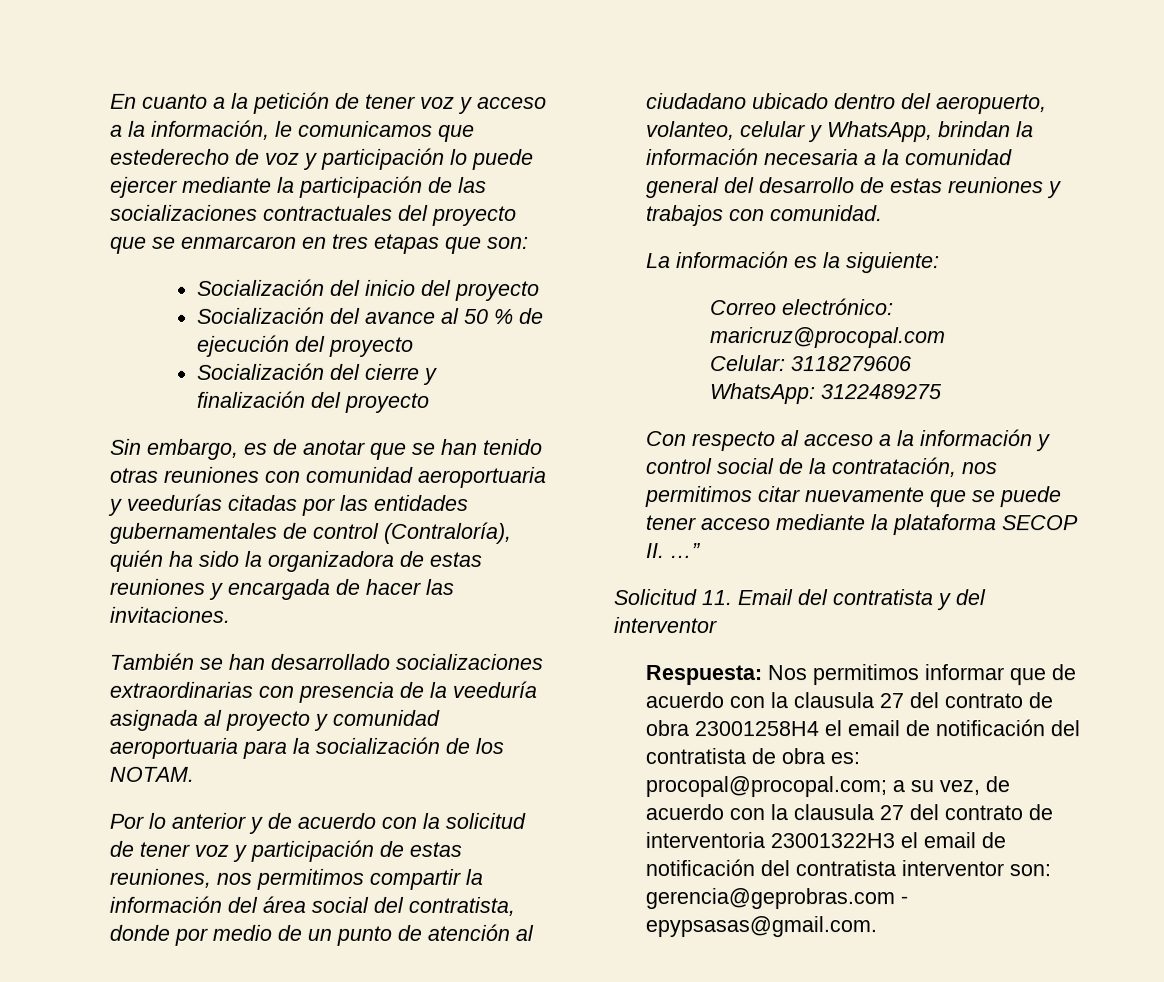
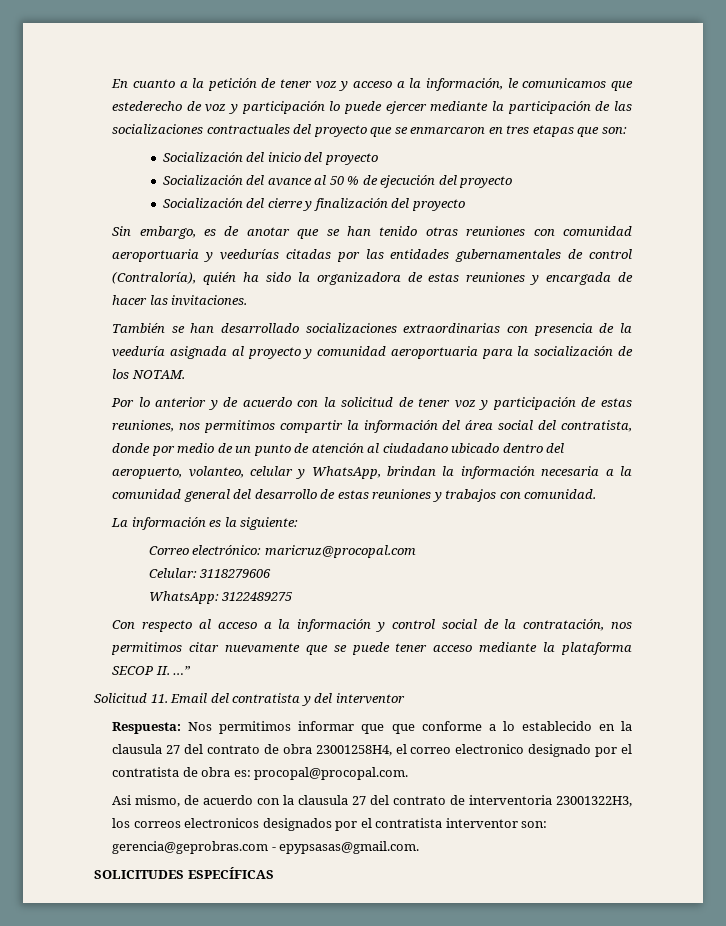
- Respuesta: Nos permitimos informar que de acuerdo con la clausula 27 del contrato de obra 23001258H4 el email de notificación del contratista de obra es: procopal@procopal.com; a su vez, de acuerdo con la clausula 27 del contrato de interventoria 23001322H3 el email de notificación del contratista interventor son: gerencia@geprobras.com - epypsasas@gmail.com.
+ Respuesta: Nos permitimos informar que que conforme a lo establecido en la clausula 27 del contrato de obra 23001258H4, el correo electronico designado por el contratista de obra es: procopal@procopal.com.
+ Asi mismo, de acuerdo con la clausula 27 del contrato de interventoria 23001322H3, los correos electronicos designados por el contratista interventor son: gerencia@geprobras.com - epypsasas@gmail.com.
+ SOLICITUDES ESPECÍFICAS

